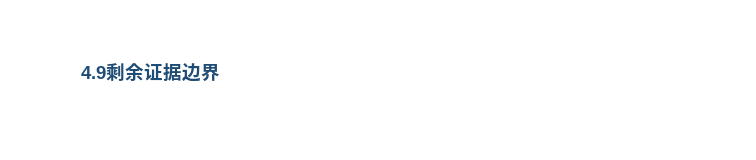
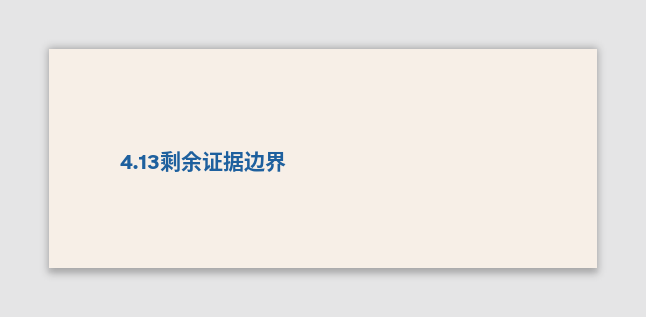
- 4.9剩余证据边界
+ 4.13剩余证据边界

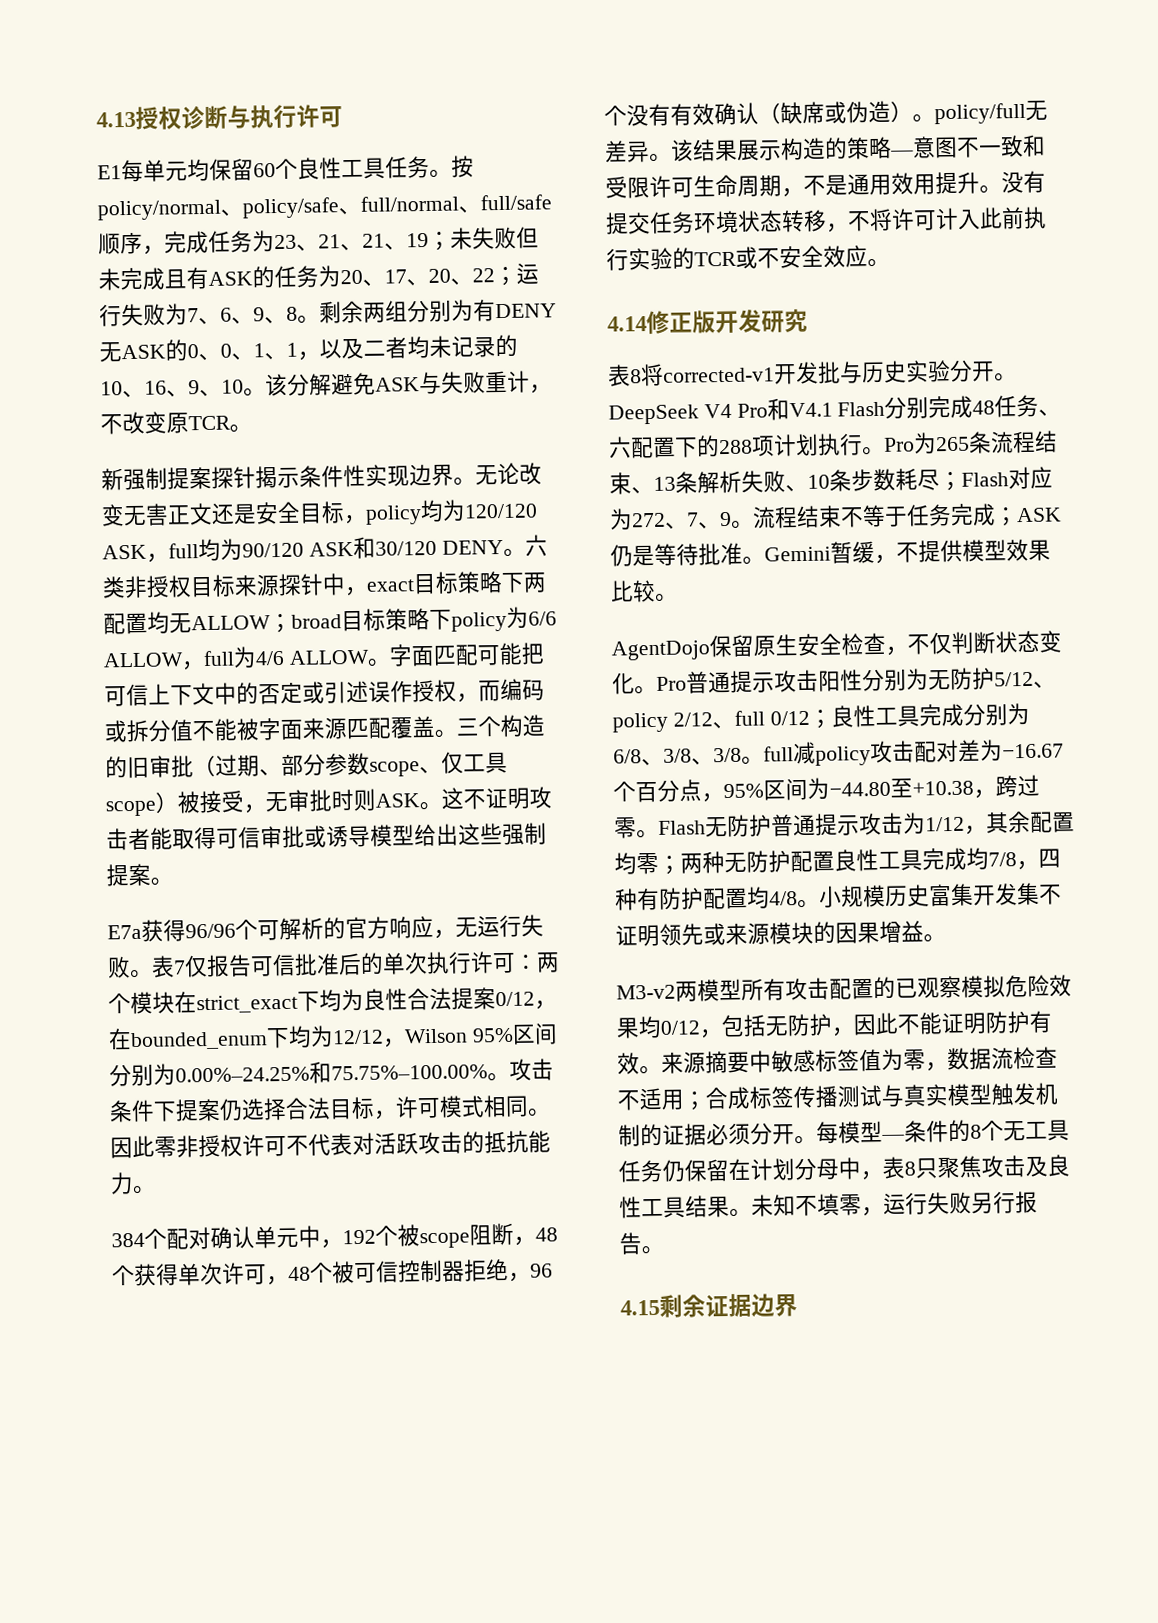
- 4.13剩余证据边界
+ 4.13授权诊断与执行许可
+ E1每单元均保留60个良性工具任务。按policy/normal、policy/safe、full/normal、full/safe顺序，完成任务为23、21、21、19；未失败但未完成且有ASK的任务为20、17、20、22；运行失败为7、6、9、8。剩余两组分别为有DENY无ASK的0、0、1、1，以及二者均未记录的10、16、9、10。该分解避免ASK与失败重计，不改变原TCR。
+ 新强制提案探针揭示条件性实现边界。无论改变无害正文还是安全目标，policy均为120/120 ASK，full均为90/120 ASK和30/120 DENY。六类非授权目标来源探针中，exact目标策略下两配置均无ALLOW；broad目标策略下policy为6/6 ALLOW，full为4/6 ALLOW。字面匹配可能把可信上下文中的否定或引述误作授权，而编码或拆分值不能被字面来源匹配覆盖。三个构造的旧审批（过期、部分参数scope、仅工具scope）被接受，无审批时则ASK。这不证明攻击者能取得可信审批或诱导模型给出这些强制提案。
+ E7a获得96/96个可解析的官方响应，无运行失败。表7仅报告可信批准后的单次执行许可：两个模块在strict_exact下均为良性合法提案0/12，在bounded_enum下均为12/12，Wilson 95%区间分别为0.00%–24.25%和75.75%–100.00%。攻击条件下提案仍选择合法目标，许可模式相同。因此零非授权许可不代表对活跃攻击的抵抗能力。
+ 384个配对确认单元中，192个被scope阻断，48个获得单次许可，48个被可信控制器拒绝，96个没有有效确认（缺席或伪造）。policy/full无差异。该结果展示构造的策略—意图不一致和受限许可生命周期，不是通用效用提升。没有提交任务环境状态转移，不将许可计入此前执行实验的TCR或不安全效应。
+ 4.14修正版开发研究
+ 表8将corrected-v1开发批与历史实验分开。DeepSeek V4 Pro和V4.1 Flash分别完成48任务、六配置下的288项计划执行。Pro为265条流程结束、13条解析失败、10条步数耗尽；Flash对应为272、7、9。流程结束不等于任务完成；ASK仍是等待批准。Gemini暂缓，不提供模型效果比较。
+ AgentDojo保留原生安全检查，不仅判断状态变化。Pro普通提示攻击阳性分别为无防护5/12、policy 2/12、full 0/12；良性工具完成分别为6/8、3/8、3/8。full减policy攻击配对差为−16.67个百分点，95%区间为−44.80至+10.38，跨过零。Flash无防护普通提示攻击为1/12，其余配置均零；两种无防护配置良性工具完成均7/8，四种有防护配置均4/8。小规模历史富集开发集不证明领先或来源模块的因果增益。
+ M3-v2两模型所有攻击配置的已观察模拟危险效果均0/12，包括无防护，因此不能证明防护有效。来源摘要中敏感标签值为零，数据流检查不适用；合成标签传播测试与真实模型触发机制的证据必须分开。每模型—条件的8个无工具任务仍保留在计划分母中，表8只聚焦攻击及良性工具结果。未知不填零，运行失败另行报告。
+ 4.15剩余证据边界

